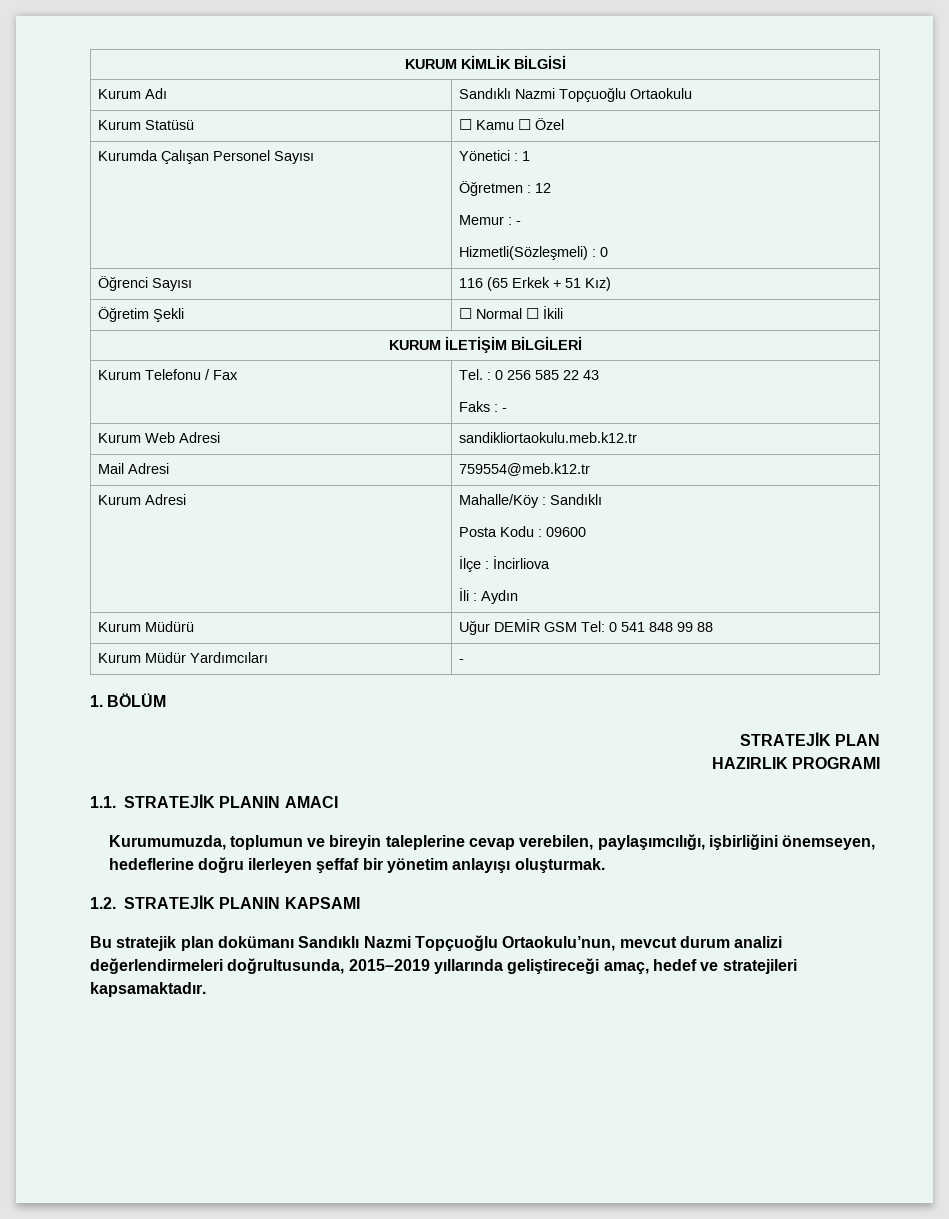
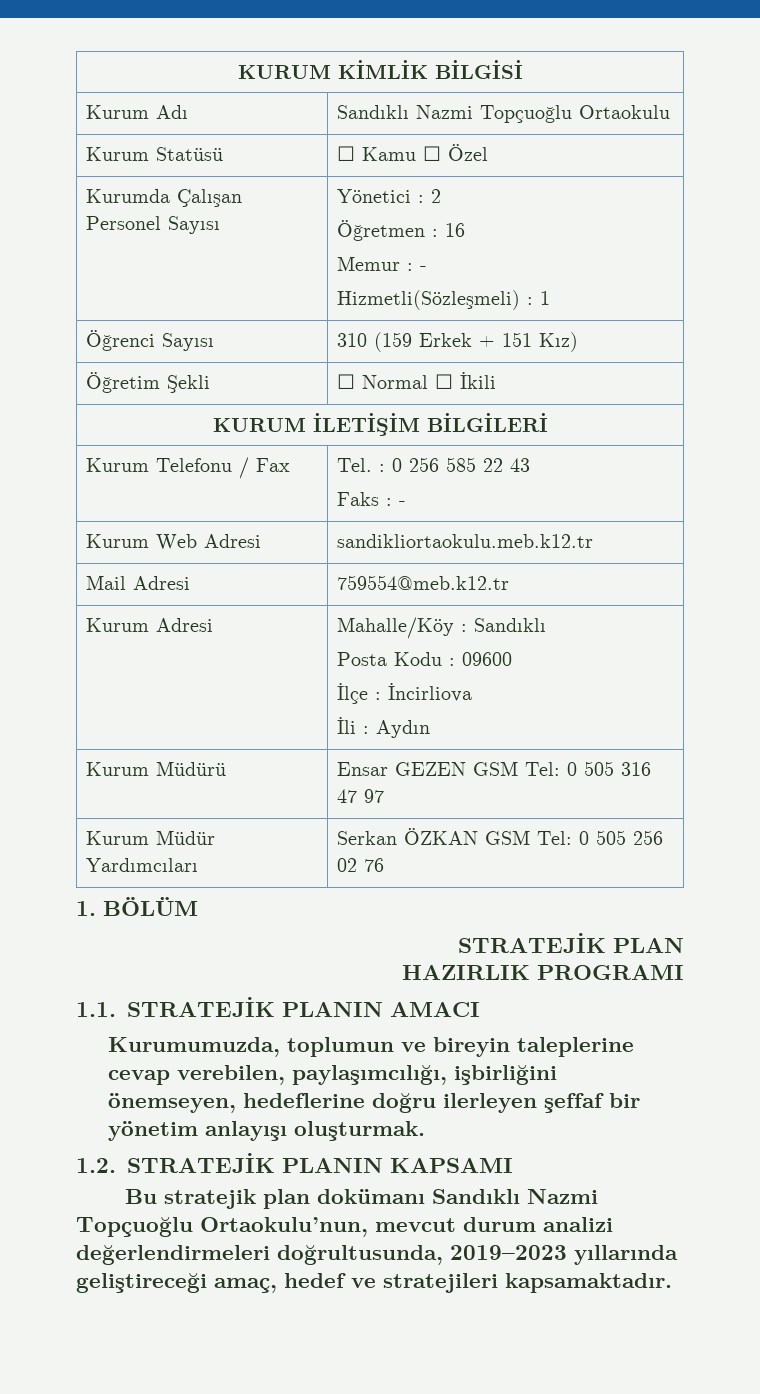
- Kurumda Çalışan Personel Sayısı | Yönetici : 1
- Öğretmen : 12
+ Kurumda Çalışan Personel Sayısı | Yönetici : 2
+ Öğretmen : 16
  Memur : -
- Hizmetli(Sözleşmeli) : 0
+ Hizmetli(Sözleşmeli) : 1
- Öğrenci Sayısı | 116 (65 Erkek + 51 Kız)
+ Öğrenci Sayısı | 310 (159 Erkek + 151 Kız)
- Kurum Müdürü | Uğur DEMİR GSM Tel: 0 541 848 99 88
+ Kurum Müdürü | Ensar GEZEN GSM Tel: 0 505 316 47 97
- Kurum Müdür Yardımcıları | -
+ Kurum Müdür Yardımcıları | Serkan ÖZKAN GSM Tel: 0 505 256 02 76
- Bu stratejik plan dokümanı Sandıklı Nazmi Topçuoğlu Ortaokulu’nun, mevcut durum analizi değerlendirmeleri doğrultusunda, 2015–2019 yıllarında geliştireceği amaç, hedef ve stratejileri kapsamaktadır.
+ Bu stratejik plan dokümanı Sandıklı Nazmi Topçuoğlu Ortaokulu’nun, mevcut durum analizi değerlendirmeleri doğrultusunda, 2019–2023 yıllarında geliştireceği amaç, hedef ve stratejileri kapsamaktadır.

